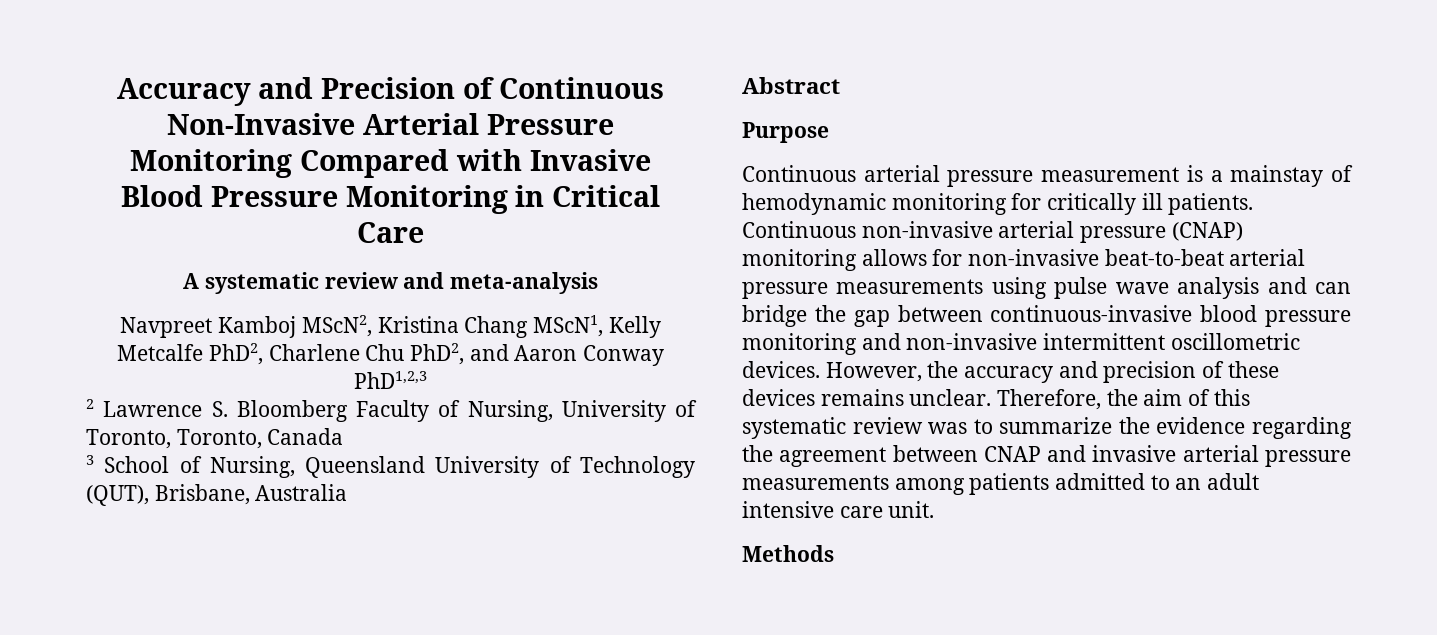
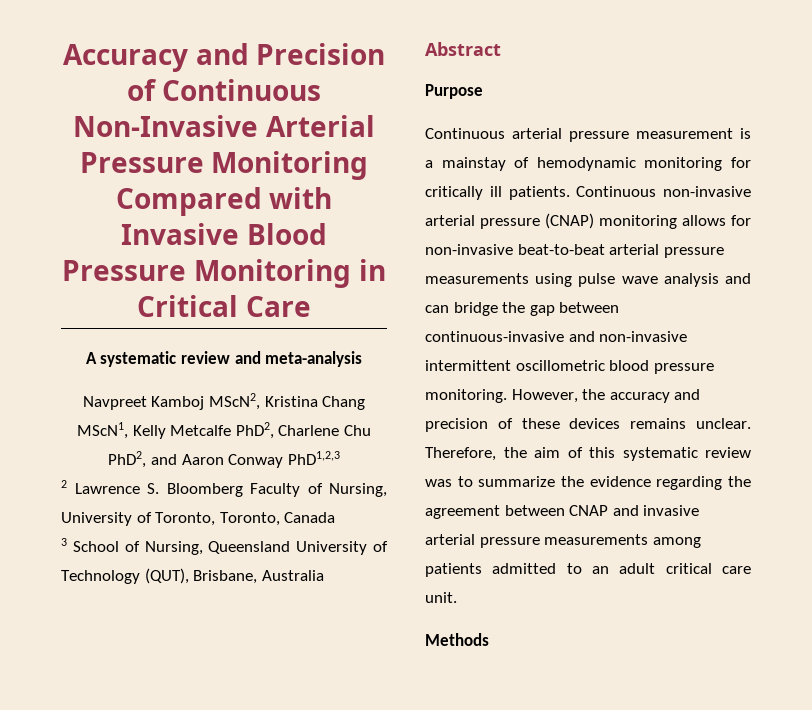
- Continuous non-invasive arterial pressure (CNAP) monitoring allows for non-invasive beat-to-beat arterial pressure measurements using pulse wave analysis and can bridge the gap between continuous-invasive blood pressure monitoring and non-invasive intermittent oscillometric devices.
+ Continuous non-invasive arterial pressure (CNAP) monitoring allows for non-invasive beat-to-beat arterial pressure measurements using pulse wave analysis and can bridge the gap between continuous-invasive and non-invasive intermittent oscillometric blood pressure monitoring.
- Therefore, the aim of this systematic review was to summarize the evidence regarding the agreement between CNAP and invasive arterial pressure measurements among patients admitted to an adult intensive care unit.
+ Therefore, the aim of this systematic review was to summarize the evidence regarding the agreement between CNAP and invasive arterial pressure measurements among patients admitted to an adult critical care unit.

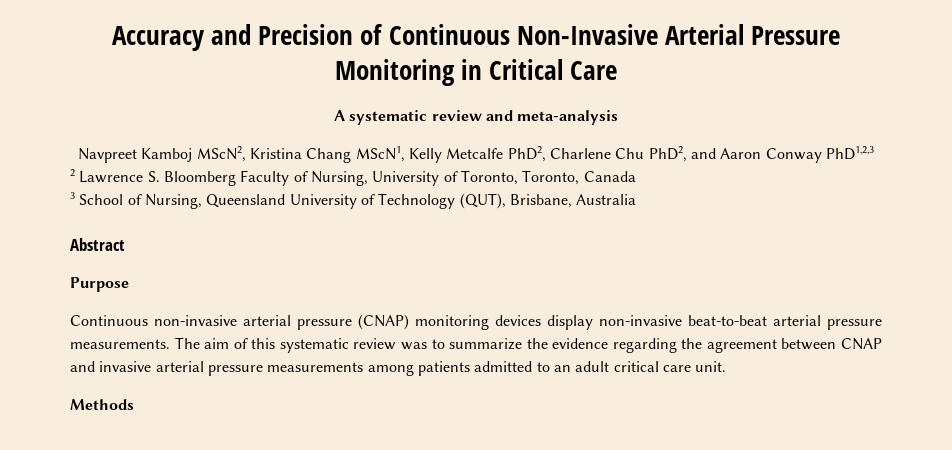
- Accuracy and Precision of Continuous Non-Invasive Arterial Pressure Monitoring Compared with Invasive Blood Pressure Monitoring in Critical Care
+ Accuracy and Precision of Continuous Non-Invasive Arterial Pressure Monitoring in Critical Care
- Continuous arterial pressure measurement is a mainstay of hemodynamic monitoring for critically ill patients. Continuous non-invasive arterial pressure (CNAP) monitoring allows for non-invasive beat-to-beat arterial pressure measurements using pulse wave analysis and can bridge the gap between continuous-invasive and non-invasive intermittent oscillometric blood pressure monitoring. However, the accuracy and precision of these devices remains unclear. Therefore, the aim of this systematic review was to summarize the evidence regarding the agreement between CNAP and invasive arterial pressure measurements among patients admitted to an adult critical care unit.
+ Continuous non-invasive arterial pressure (CNAP) monitoring devices display non-invasive beat-to-beat arterial pressure measurements. The aim of this systematic review was to summarize the evidence regarding the agreement between CNAP and invasive arterial pressure measurements among patients admitted to an adult critical care unit.

